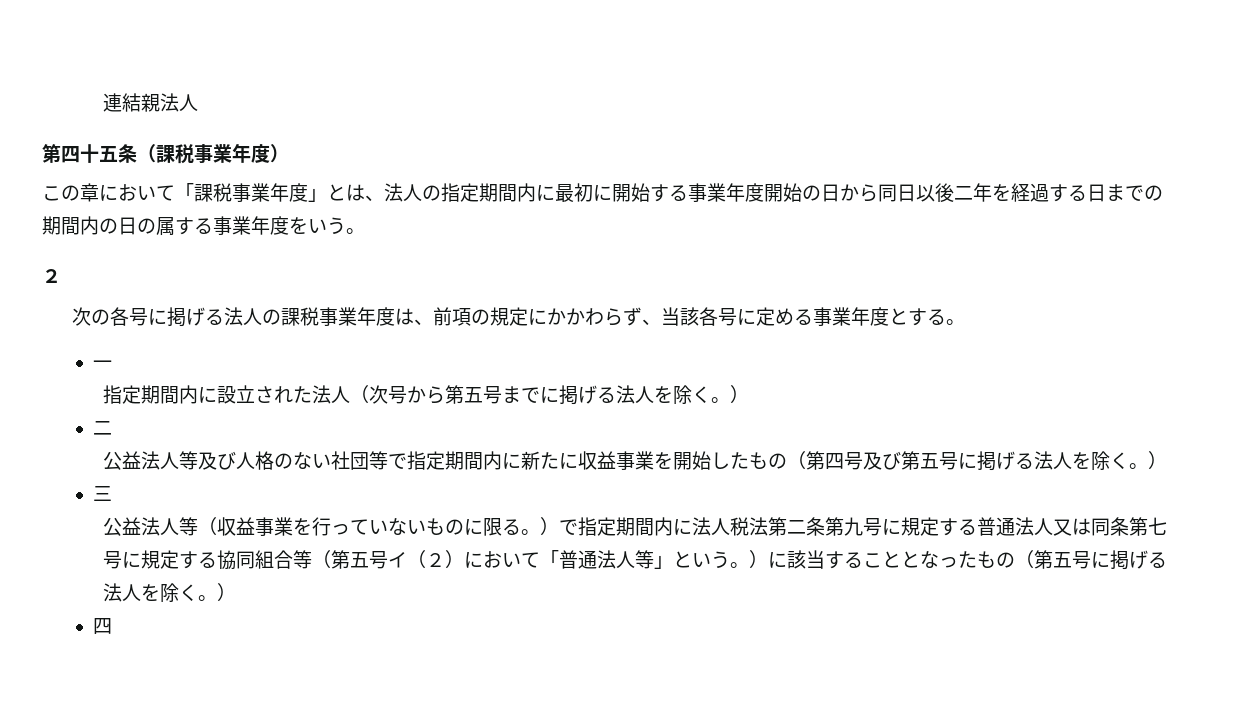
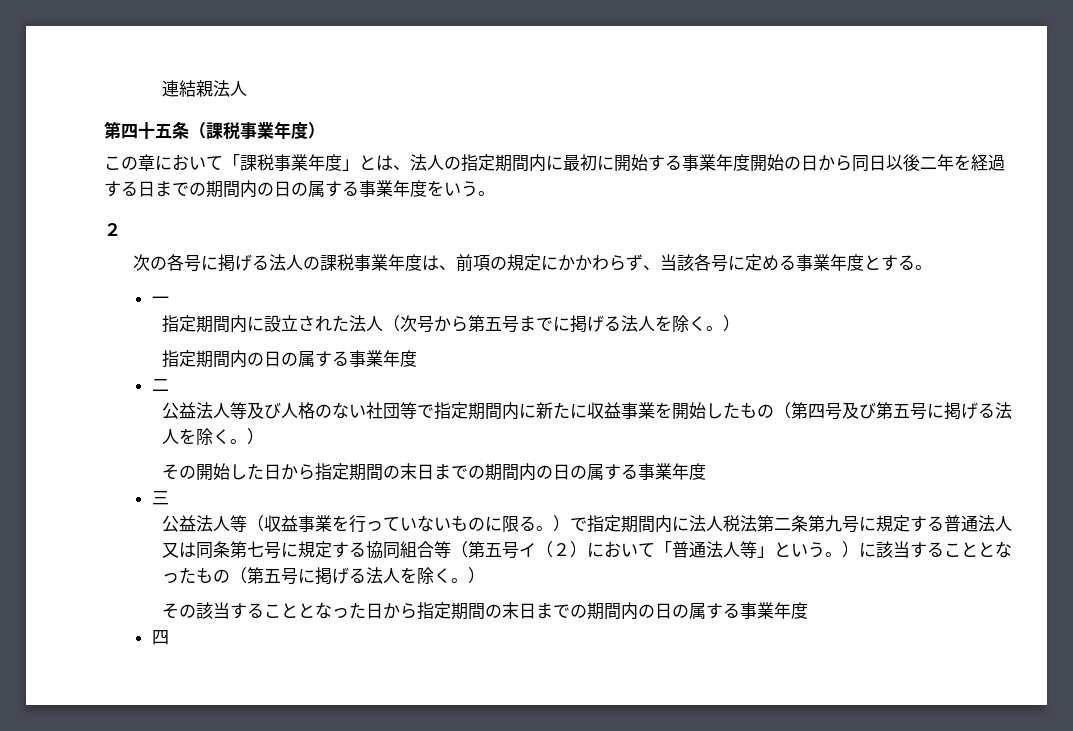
+ 指定期間内の日の属する事業年度
+ その開始した日から指定期間の末日までの期間内の日の属する事業年度
+ その該当することとなった日から指定期間の末日までの期間内の日の属する事業年度

